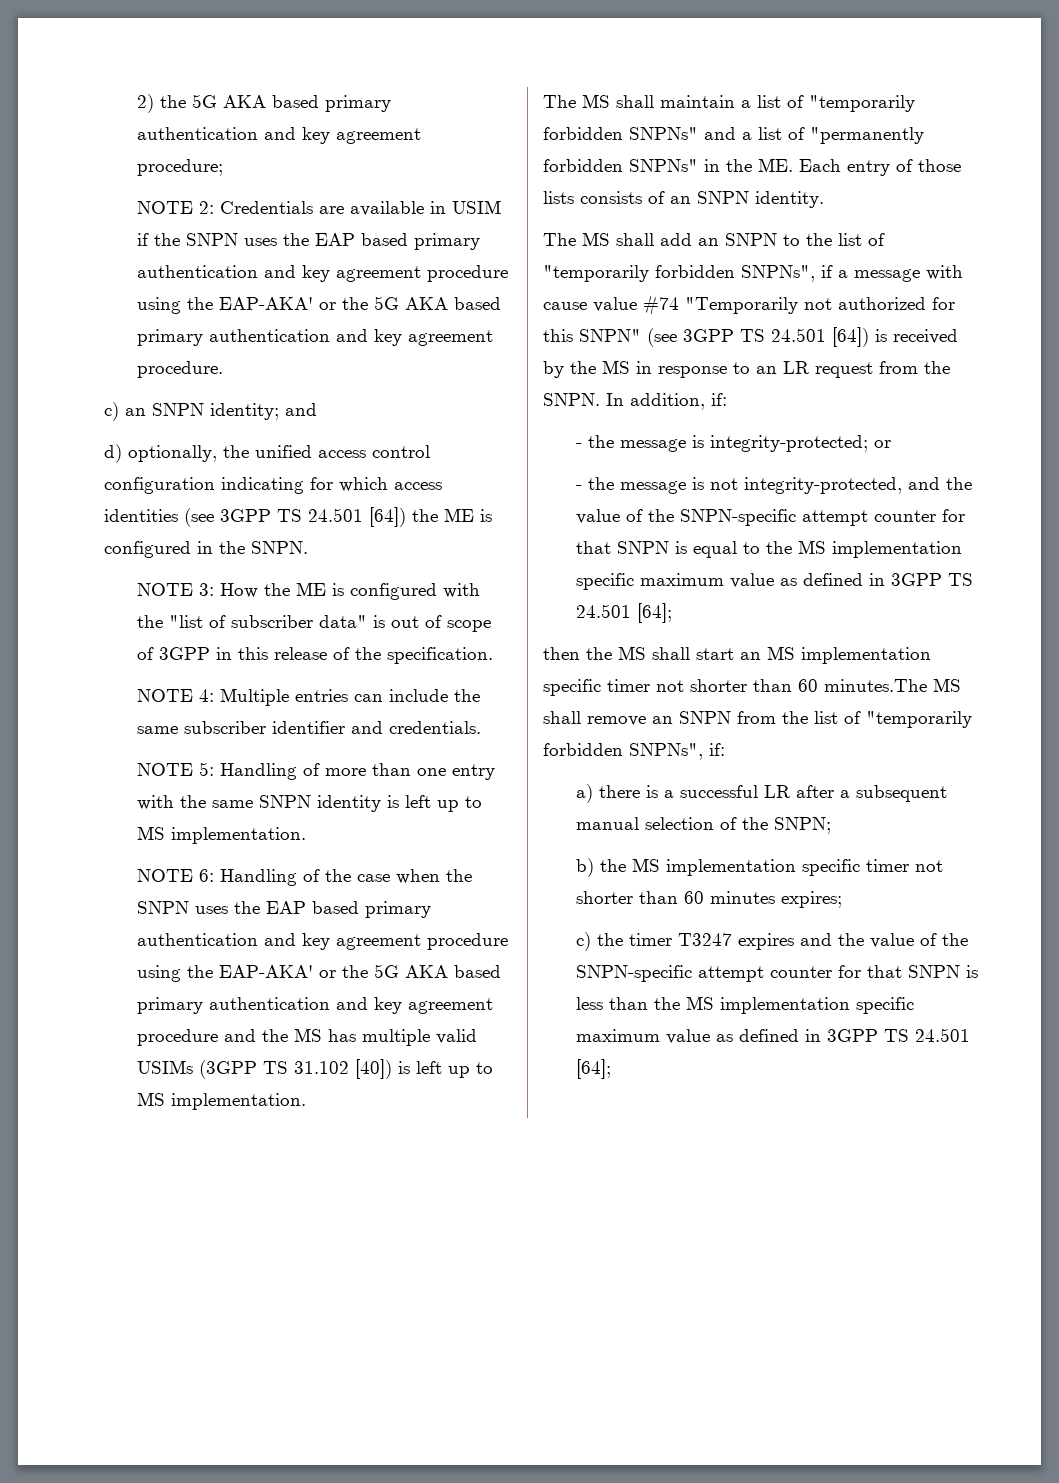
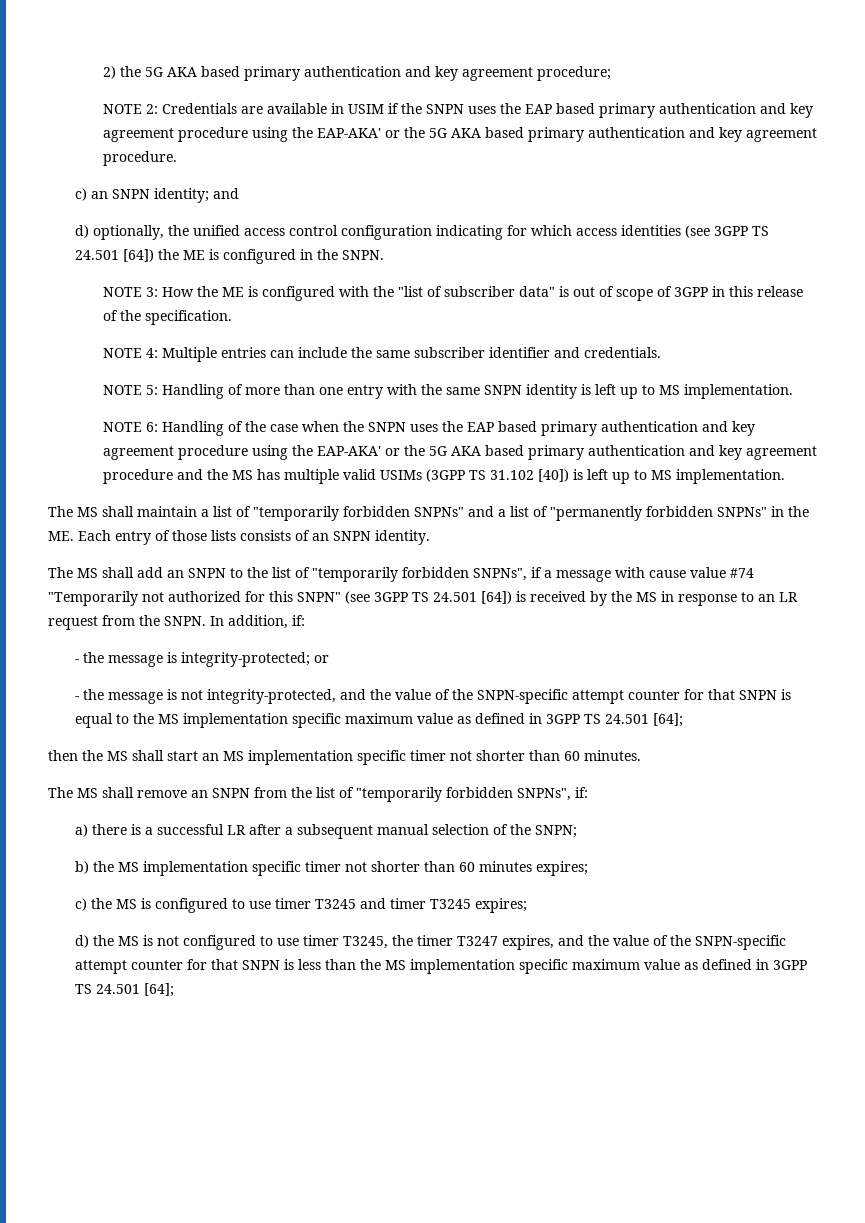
- then the MS shall start an MS implementation specific timer not shorter than 60 minutes.The MS shall remove an SNPN from the list of "temporarily forbidden SNPNs", if:
+ then the MS shall start an MS implementation specific timer not shorter than 60 minutes.
+ The MS shall remove an SNPN from the list of "temporarily forbidden SNPNs", if:
- c) the timer T3247 expires and the value of the SNPN-specific attempt counter for that SNPN is less than the MS implementation specific maximum value as defined in 3GPP TS 24.501 [64];
+ c) the MS is configured to use timer T3245 and timer T3245 expires;
+ d) the MS is not configured to use timer T3245, the timer T3247 expires, and the value of the SNPN-specific attempt counter for that SNPN is less than the MS implementation specific maximum value as defined in 3GPP TS 24.501 [64];

